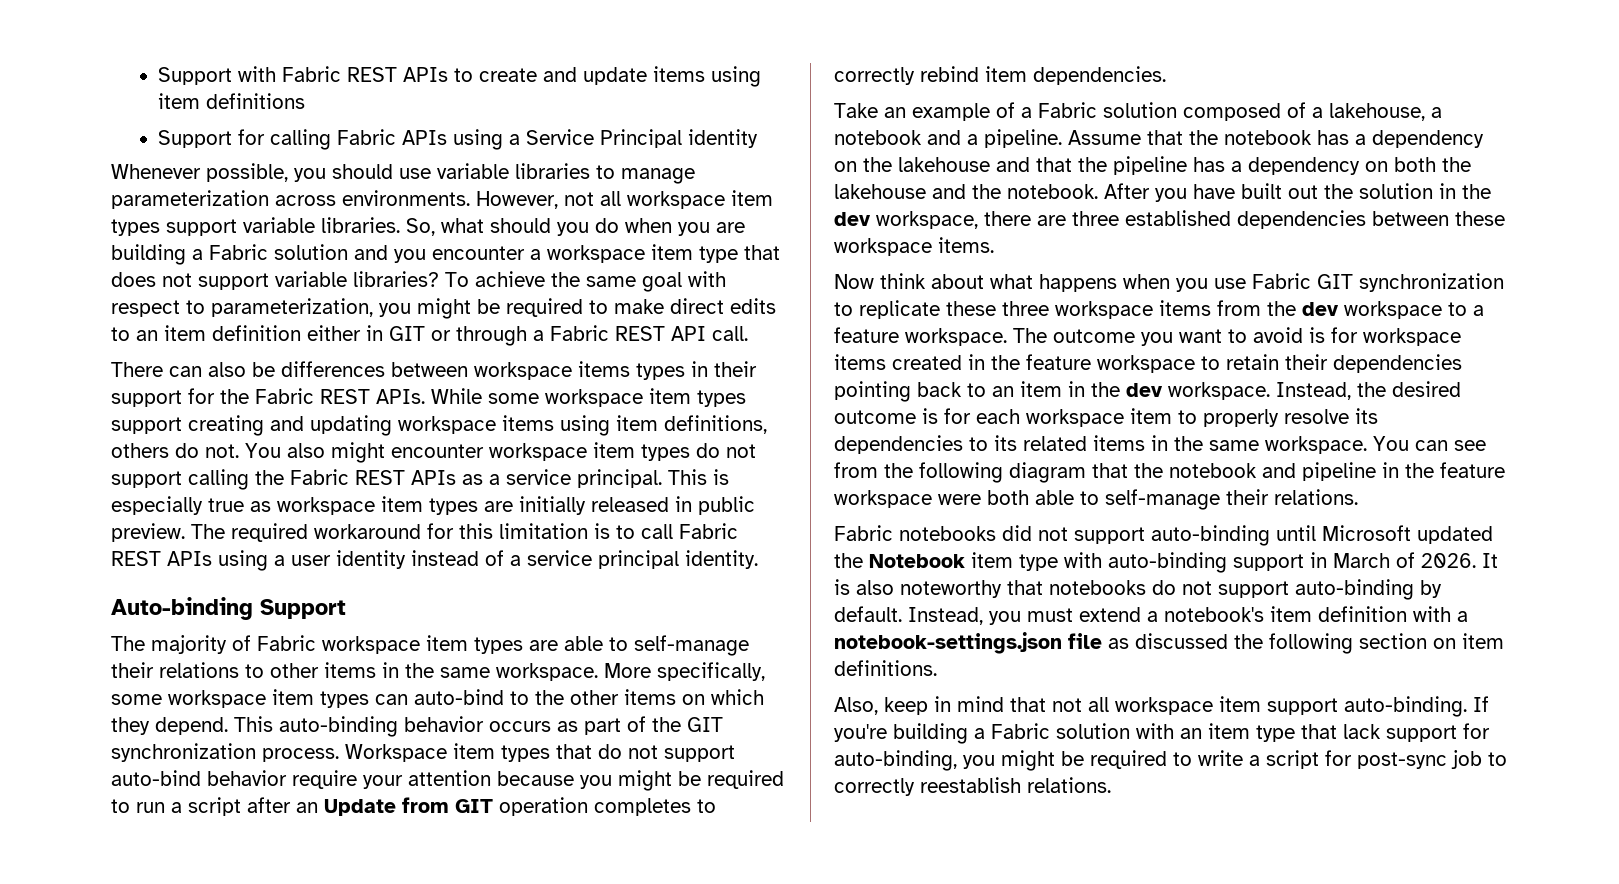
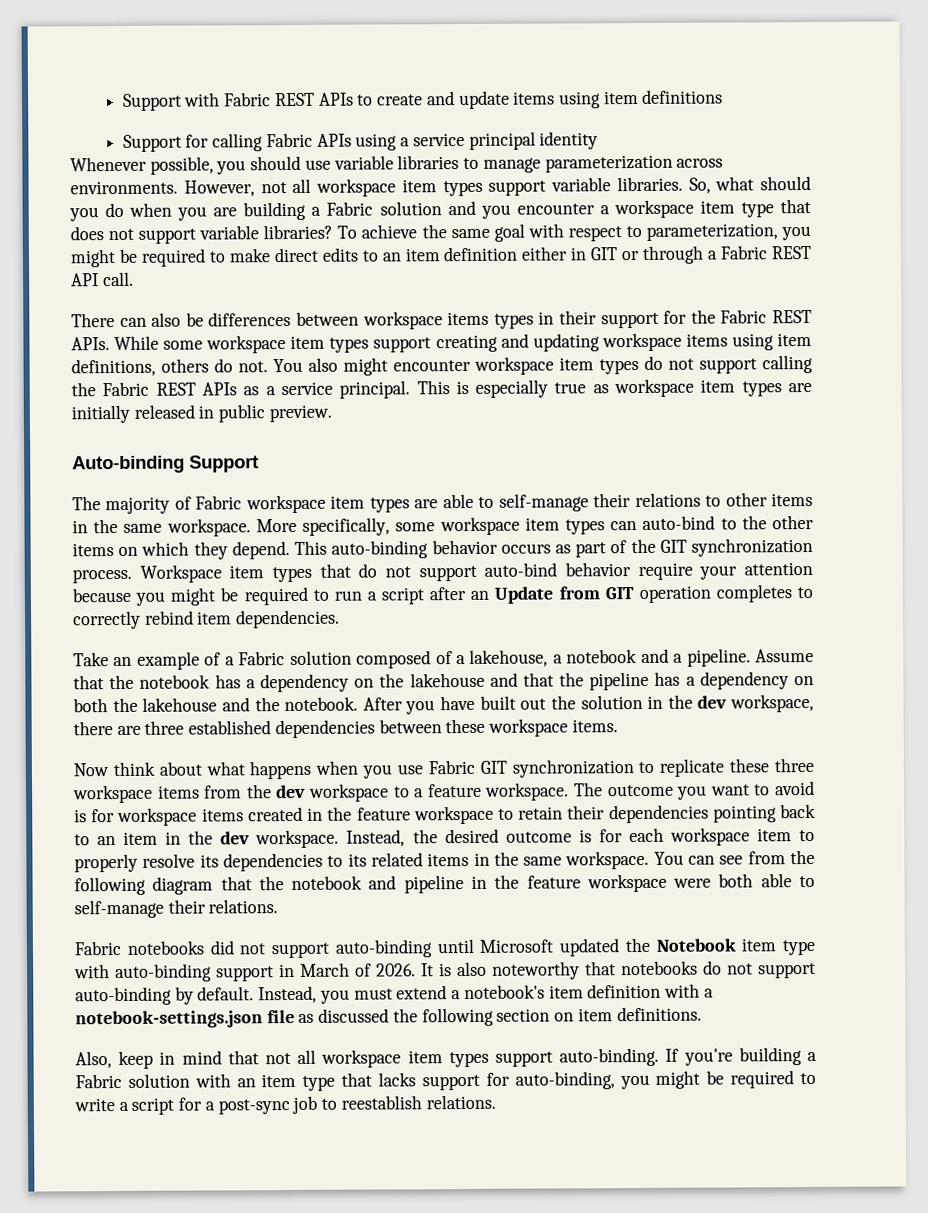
- Support for calling Fabric APIs using a Service Principal identity
+ Support for calling Fabric APIs using a service principal identity
- The required workaround for this limitation is to call Fabric REST APIs using a user identity instead of a service principal identity.
- Also, keep in mind that not all workspace item support auto-binding.
+ Also, keep in mind that not all workspace item types support auto-binding.
- If you're building a Fabric solution with an item type that lack support for auto-binding, you might be required to write a script for post-sync job to correctly reestablish relations.
+ If you're building a Fabric solution with an item type that lacks support for auto-binding, you might be required to write a script for a post-sync job to reestablish relations.

